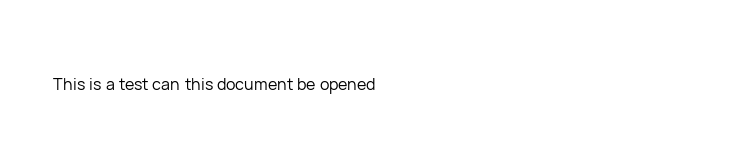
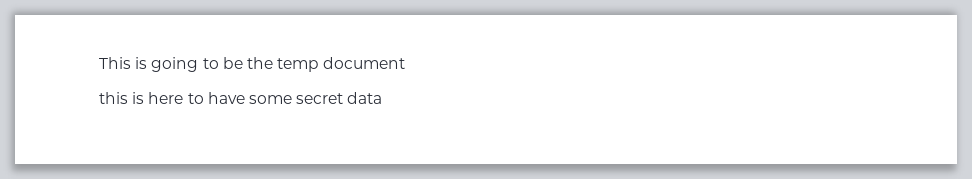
- This is a test can this document be opened
+ This is going to be the temp document
+ this is here to have some secret data

